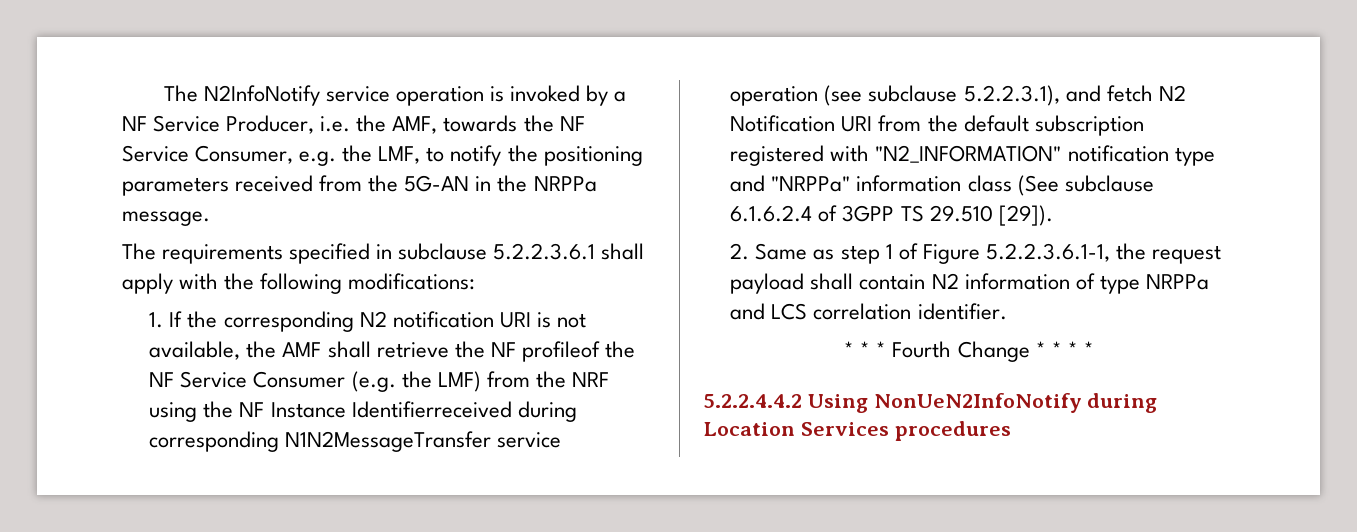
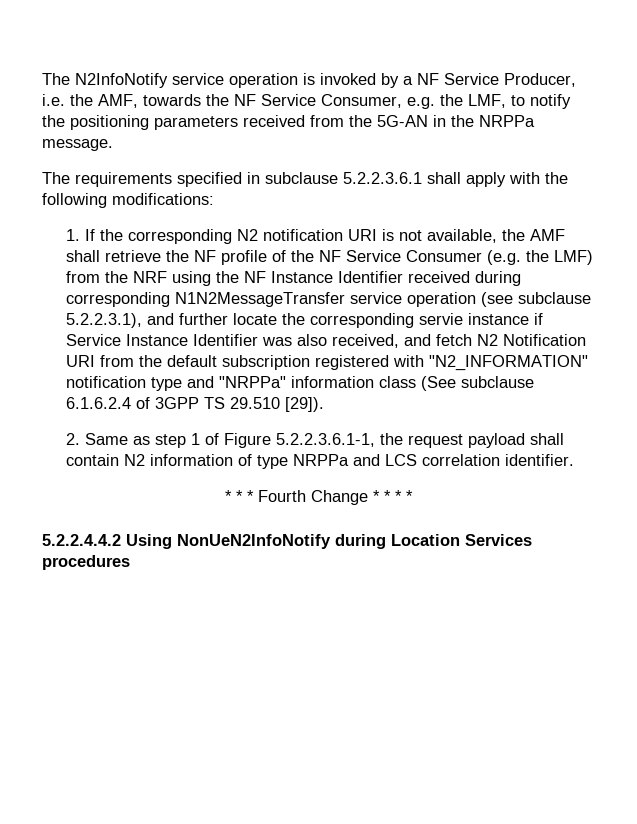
- 1. If the corresponding N2 notification URI is not available, the AMF shall retrieve the NF profileof the NF Service Consumer (e.g. the LMF) from the NRF using the NF Instance Identifierreceived during corresponding N1N2MessageTransfer service operation (see subclause 5.2.2.3.1), and fetch N2 Notification URI from the default subscription registered with "N2_INFORMATION" notification type and "NRPPa" information class (See subclause 6.1.6.2.4 of 3GPP TS 29.510 [29]).
+ 1. If the corresponding N2 notification URI is not available, the AMF shall retrieve the NF profile of the NF Service Consumer (e.g. the LMF) from the NRF using the NF Instance Identifier received during corresponding N1N2MessageTransfer service operation (see subclause 5.2.2.3.1), and further locate the corresponding servie instance if Service Instance Identifier was also received, and fetch N2 Notification URI from the default subscription registered with "N2_INFORMATION" notification type and "NRPPa" information class (See subclause 6.1.6.2.4 of 3GPP TS 29.510 [29]).

